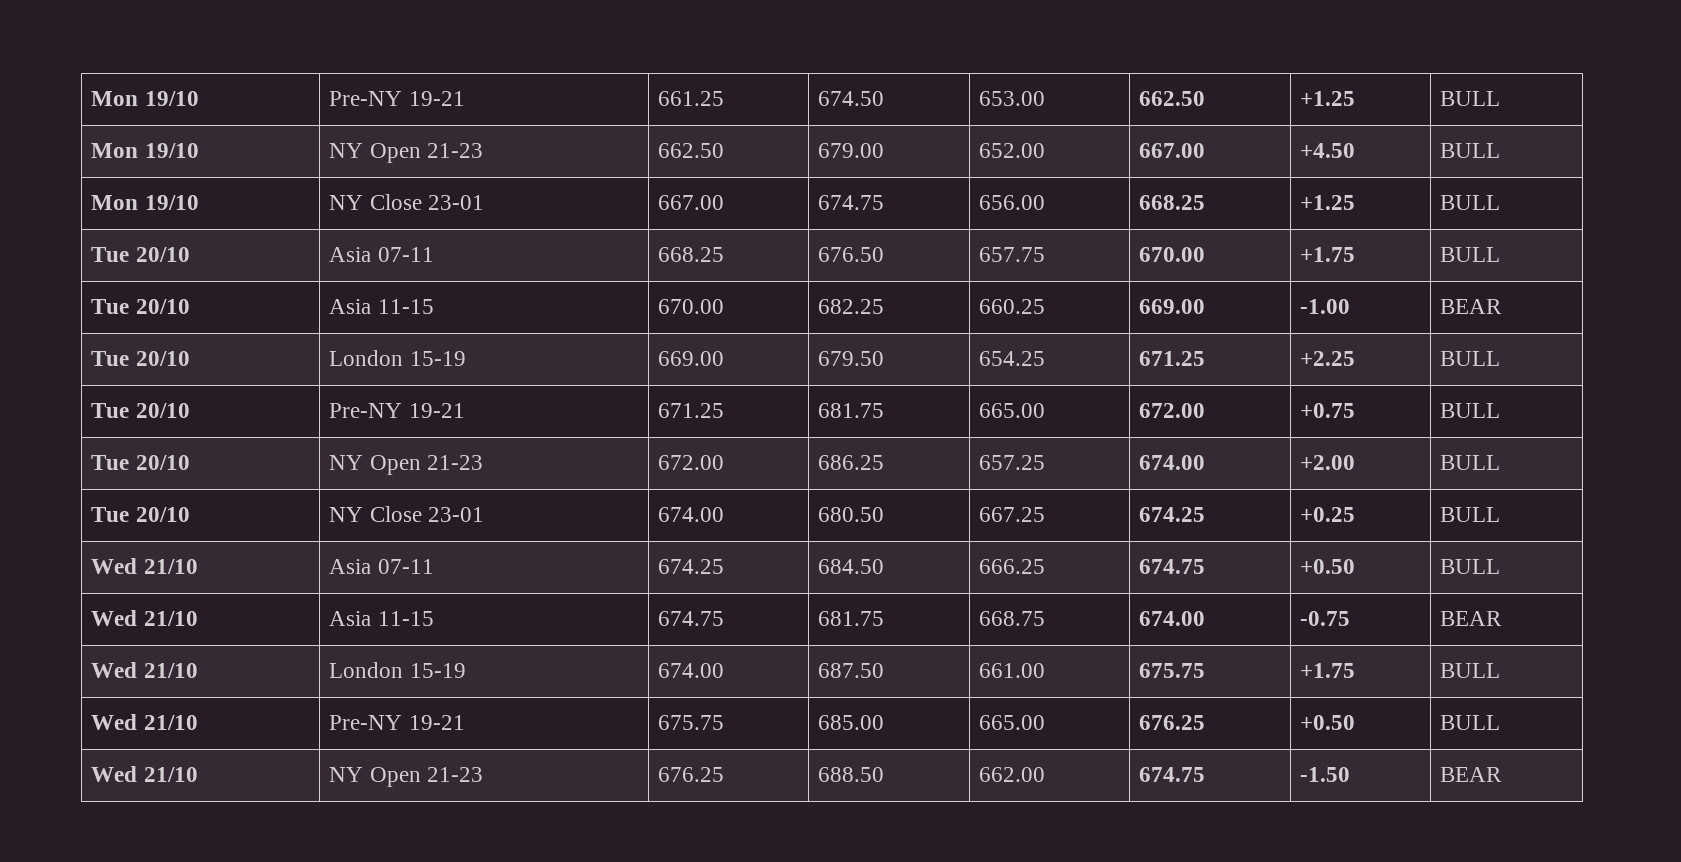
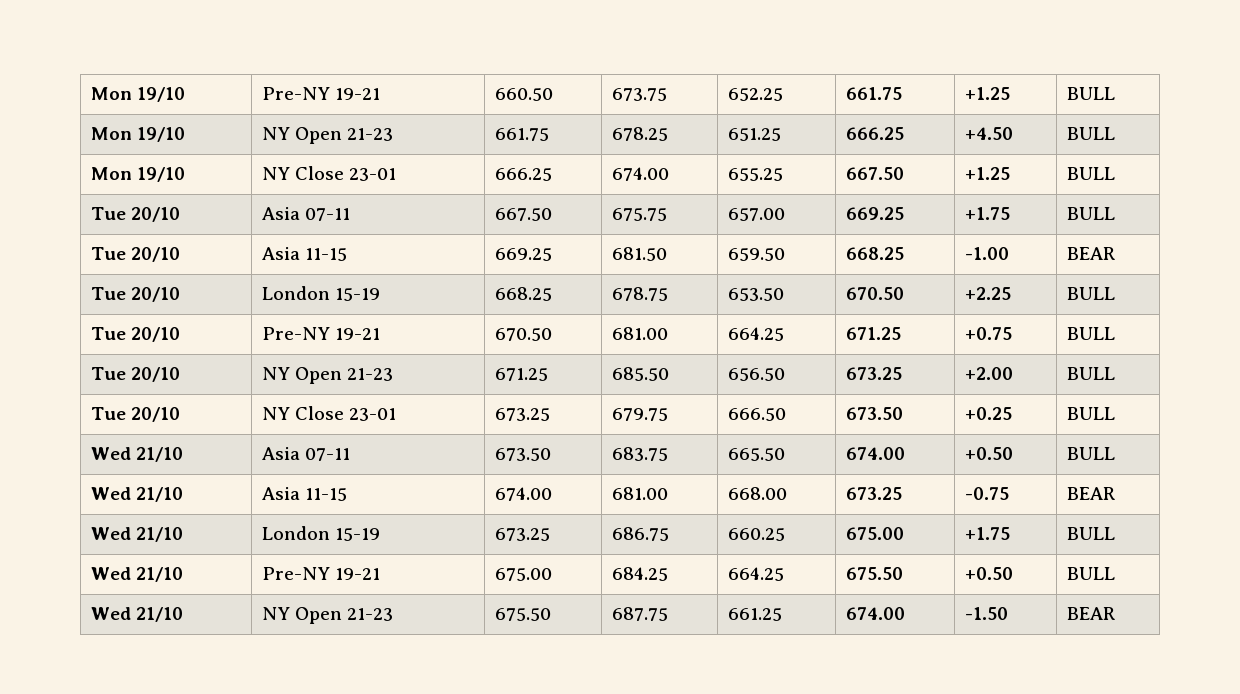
- Mon 19/10 | Pre-NY 19-21 | 661.25 | 674.50 | 653.00 | 662.50 | +1.25 | BULL
+ Mon 19/10 | Pre-NY 19-21 | 660.50 | 673.75 | 652.25 | 661.75 | +1.25 | BULL
- Mon 19/10 | NY Open 21-23 | 662.50 | 679.00 | 652.00 | 667.00 | +4.50 | BULL
+ Mon 19/10 | NY Open 21-23 | 661.75 | 678.25 | 651.25 | 666.25 | +4.50 | BULL
- Mon 19/10 | NY Close 23-01 | 667.00 | 674.75 | 656.00 | 668.25 | +1.25 | BULL
+ Mon 19/10 | NY Close 23-01 | 666.25 | 674.00 | 655.25 | 667.50 | +1.25 | BULL
- Tue 20/10 | Asia 07-11 | 668.25 | 676.50 | 657.75 | 670.00 | +1.75 | BULL
+ Tue 20/10 | Asia 07-11 | 667.50 | 675.75 | 657.00 | 669.25 | +1.75 | BULL
- Tue 20/10 | Asia 11-15 | 670.00 | 682.25 | 660.25 | 669.00 | -1.00 | BEAR
+ Tue 20/10 | Asia 11-15 | 669.25 | 681.50 | 659.50 | 668.25 | -1.00 | BEAR
- Tue 20/10 | London 15-19 | 669.00 | 679.50 | 654.25 | 671.25 | +2.25 | BULL
+ Tue 20/10 | London 15-19 | 668.25 | 678.75 | 653.50 | 670.50 | +2.25 | BULL
- Tue 20/10 | Pre-NY 19-21 | 671.25 | 681.75 | 665.00 | 672.00 | +0.75 | BULL
+ Tue 20/10 | Pre-NY 19-21 | 670.50 | 681.00 | 664.25 | 671.25 | +0.75 | BULL
- Tue 20/10 | NY Open 21-23 | 672.00 | 686.25 | 657.25 | 674.00 | +2.00 | BULL
+ Tue 20/10 | NY Open 21-23 | 671.25 | 685.50 | 656.50 | 673.25 | +2.00 | BULL
- Tue 20/10 | NY Close 23-01 | 674.00 | 680.50 | 667.25 | 674.25 | +0.25 | BULL
+ Tue 20/10 | NY Close 23-01 | 673.25 | 679.75 | 666.50 | 673.50 | +0.25 | BULL
- Wed 21/10 | Asia 07-11 | 674.25 | 684.50 | 666.25 | 674.75 | +0.50 | BULL
+ Wed 21/10 | Asia 07-11 | 673.50 | 683.75 | 665.50 | 674.00 | +0.50 | BULL
- Wed 21/10 | Asia 11-15 | 674.75 | 681.75 | 668.75 | 674.00 | -0.75 | BEAR
+ Wed 21/10 | Asia 11-15 | 674.00 | 681.00 | 668.00 | 673.25 | -0.75 | BEAR
- Wed 21/10 | London 15-19 | 674.00 | 687.50 | 661.00 | 675.75 | +1.75 | BULL
+ Wed 21/10 | London 15-19 | 673.25 | 686.75 | 660.25 | 675.00 | +1.75 | BULL
- Wed 21/10 | Pre-NY 19-21 | 675.75 | 685.00 | 665.00 | 676.25 | +0.50 | BULL
+ Wed 21/10 | Pre-NY 19-21 | 675.00 | 684.25 | 664.25 | 675.50 | +0.50 | BULL
- Wed 21/10 | NY Open 21-23 | 676.25 | 688.50 | 662.00 | 674.75 | -1.50 | BEAR
+ Wed 21/10 | NY Open 21-23 | 675.50 | 687.75 | 661.25 | 674.00 | -1.50 | BEAR

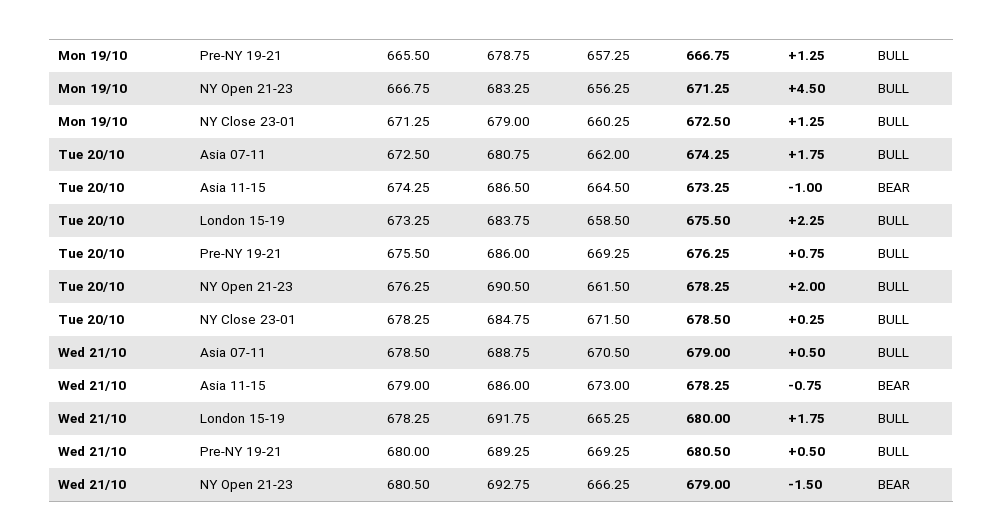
- Mon 19/10 | Pre-NY 19-21 | 660.50 | 673.75 | 652.25 | 661.75 | +1.25 | BULL
+ Mon 19/10 | Pre-NY 19-21 | 665.50 | 678.75 | 657.25 | 666.75 | +1.25 | BULL
- Mon 19/10 | NY Open 21-23 | 661.75 | 678.25 | 651.25 | 666.25 | +4.50 | BULL
+ Mon 19/10 | NY Open 21-23 | 666.75 | 683.25 | 656.25 | 671.25 | +4.50 | BULL
- Mon 19/10 | NY Close 23-01 | 666.25 | 674.00 | 655.25 | 667.50 | +1.25 | BULL
+ Mon 19/10 | NY Close 23-01 | 671.25 | 679.00 | 660.25 | 672.50 | +1.25 | BULL
- Tue 20/10 | Asia 07-11 | 667.50 | 675.75 | 657.00 | 669.25 | +1.75 | BULL
+ Tue 20/10 | Asia 07-11 | 672.50 | 680.75 | 662.00 | 674.25 | +1.75 | BULL
- Tue 20/10 | Asia 11-15 | 669.25 | 681.50 | 659.50 | 668.25 | -1.00 | BEAR
+ Tue 20/10 | Asia 11-15 | 674.25 | 686.50 | 664.50 | 673.25 | -1.00 | BEAR
- Tue 20/10 | London 15-19 | 668.25 | 678.75 | 653.50 | 670.50 | +2.25 | BULL
+ Tue 20/10 | London 15-19 | 673.25 | 683.75 | 658.50 | 675.50 | +2.25 | BULL
- Tue 20/10 | Pre-NY 19-21 | 670.50 | 681.00 | 664.25 | 671.25 | +0.75 | BULL
+ Tue 20/10 | Pre-NY 19-21 | 675.50 | 686.00 | 669.25 | 676.25 | +0.75 | BULL
- Tue 20/10 | NY Open 21-23 | 671.25 | 685.50 | 656.50 | 673.25 | +2.00 | BULL
+ Tue 20/10 | NY Open 21-23 | 676.25 | 690.50 | 661.50 | 678.25 | +2.00 | BULL
- Tue 20/10 | NY Close 23-01 | 673.25 | 679.75 | 666.50 | 673.50 | +0.25 | BULL
+ Tue 20/10 | NY Close 23-01 | 678.25 | 684.75 | 671.50 | 678.50 | +0.25 | BULL
- Wed 21/10 | Asia 07-11 | 673.50 | 683.75 | 665.50 | 674.00 | +0.50 | BULL
+ Wed 21/10 | Asia 07-11 | 678.50 | 688.75 | 670.50 | 679.00 | +0.50 | BULL
- Wed 21/10 | Asia 11-15 | 674.00 | 681.00 | 668.00 | 673.25 | -0.75 | BEAR
+ Wed 21/10 | Asia 11-15 | 679.00 | 686.00 | 673.00 | 678.25 | -0.75 | BEAR
- Wed 21/10 | London 15-19 | 673.25 | 686.75 | 660.25 | 675.00 | +1.75 | BULL
+ Wed 21/10 | London 15-19 | 678.25 | 691.75 | 665.25 | 680.00 | +1.75 | BULL
- Wed 21/10 | Pre-NY 19-21 | 675.00 | 684.25 | 664.25 | 675.50 | +0.50 | BULL
+ Wed 21/10 | Pre-NY 19-21 | 680.00 | 689.25 | 669.25 | 680.50 | +0.50 | BULL
- Wed 21/10 | NY Open 21-23 | 675.50 | 687.75 | 661.25 | 674.00 | -1.50 | BEAR
+ Wed 21/10 | NY Open 21-23 | 680.50 | 692.75 | 666.25 | 679.00 | -1.50 | BEAR

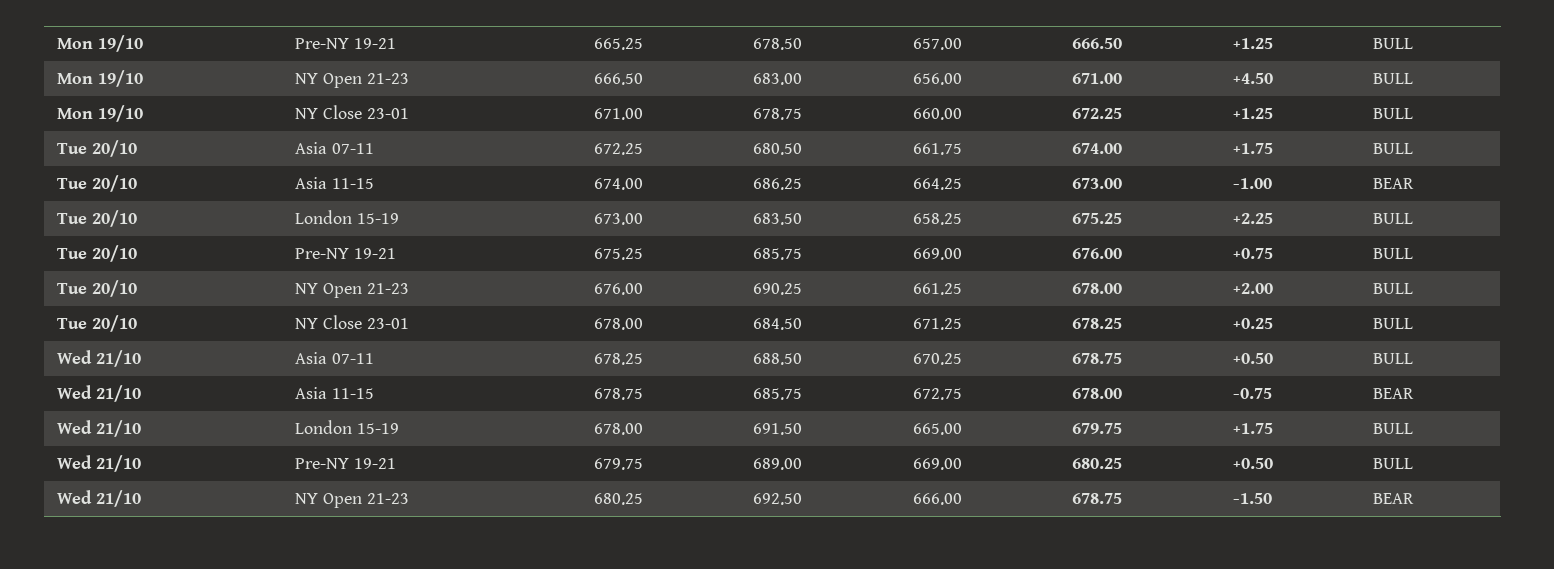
- Mon 19/10 | Pre-NY 19-21 | 665.50 | 678.75 | 657.25 | 666.75 | +1.25 | BULL
+ Mon 19/10 | Pre-NY 19-21 | 665.25 | 678.50 | 657.00 | 666.50 | +1.25 | BULL
- Mon 19/10 | NY Open 21-23 | 666.75 | 683.25 | 656.25 | 671.25 | +4.50 | BULL
+ Mon 19/10 | NY Open 21-23 | 666.50 | 683.00 | 656.00 | 671.00 | +4.50 | BULL
- Mon 19/10 | NY Close 23-01 | 671.25 | 679.00 | 660.25 | 672.50 | +1.25 | BULL
+ Mon 19/10 | NY Close 23-01 | 671.00 | 678.75 | 660.00 | 672.25 | +1.25 | BULL
- Tue 20/10 | Asia 07-11 | 672.50 | 680.75 | 662.00 | 674.25 | +1.75 | BULL
+ Tue 20/10 | Asia 07-11 | 672.25 | 680.50 | 661.75 | 674.00 | +1.75 | BULL
- Tue 20/10 | Asia 11-15 | 674.25 | 686.50 | 664.50 | 673.25 | -1.00 | BEAR
+ Tue 20/10 | Asia 11-15 | 674.00 | 686.25 | 664.25 | 673.00 | -1.00 | BEAR
- Tue 20/10 | London 15-19 | 673.25 | 683.75 | 658.50 | 675.50 | +2.25 | BULL
+ Tue 20/10 | London 15-19 | 673.00 | 683.50 | 658.25 | 675.25 | +2.25 | BULL
- Tue 20/10 | Pre-NY 19-21 | 675.50 | 686.00 | 669.25 | 676.25 | +0.75 | BULL
+ Tue 20/10 | Pre-NY 19-21 | 675.25 | 685.75 | 669.00 | 676.00 | +0.75 | BULL
- Tue 20/10 | NY Open 21-23 | 676.25 | 690.50 | 661.50 | 678.25 | +2.00 | BULL
+ Tue 20/10 | NY Open 21-23 | 676.00 | 690.25 | 661.25 | 678.00 | +2.00 | BULL
- Tue 20/10 | NY Close 23-01 | 678.25 | 684.75 | 671.50 | 678.50 | +0.25 | BULL
+ Tue 20/10 | NY Close 23-01 | 678.00 | 684.50 | 671.25 | 678.25 | +0.25 | BULL
- Wed 21/10 | Asia 07-11 | 678.50 | 688.75 | 670.50 | 679.00 | +0.50 | BULL
+ Wed 21/10 | Asia 07-11 | 678.25 | 688.50 | 670.25 | 678.75 | +0.50 | BULL
- Wed 21/10 | Asia 11-15 | 679.00 | 686.00 | 673.00 | 678.25 | -0.75 | BEAR
+ Wed 21/10 | Asia 11-15 | 678.75 | 685.75 | 672.75 | 678.00 | -0.75 | BEAR
- Wed 21/10 | London 15-19 | 678.25 | 691.75 | 665.25 | 680.00 | +1.75 | BULL
+ Wed 21/10 | London 15-19 | 678.00 | 691.50 | 665.00 | 679.75 | +1.75 | BULL
- Wed 21/10 | Pre-NY 19-21 | 680.00 | 689.25 | 669.25 | 680.50 | +0.50 | BULL
+ Wed 21/10 | Pre-NY 19-21 | 679.75 | 689.00 | 669.00 | 680.25 | +0.50 | BULL
- Wed 21/10 | NY Open 21-23 | 680.50 | 692.75 | 666.25 | 679.00 | -1.50 | BEAR
+ Wed 21/10 | NY Open 21-23 | 680.25 | 692.50 | 666.00 | 678.75 | -1.50 | BEAR

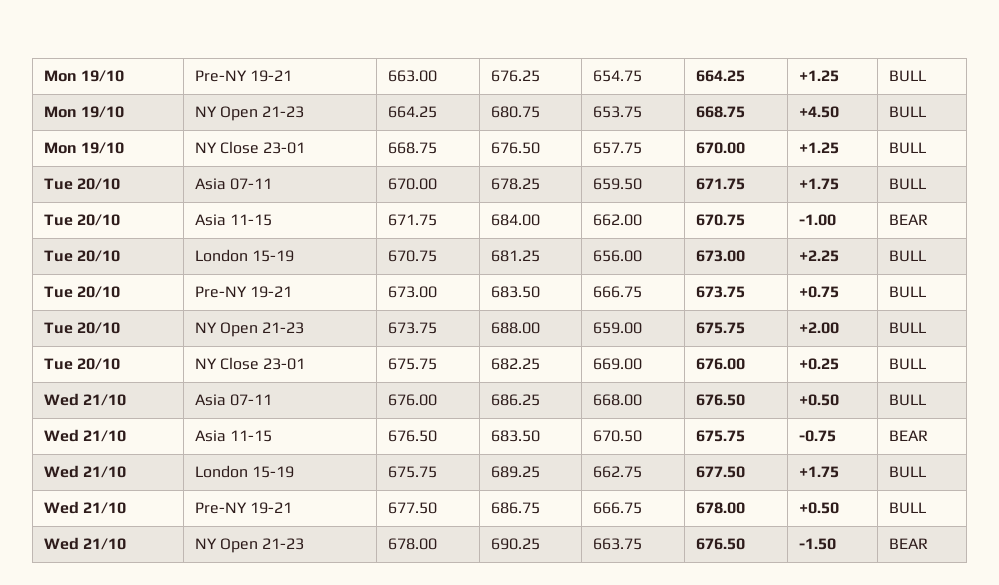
- Mon 19/10 | Pre-NY 19-21 | 665.25 | 678.50 | 657.00 | 666.50 | +1.25 | BULL
+ Mon 19/10 | Pre-NY 19-21 | 663.00 | 676.25 | 654.75 | 664.25 | +1.25 | BULL
- Mon 19/10 | NY Open 21-23 | 666.50 | 683.00 | 656.00 | 671.00 | +4.50 | BULL
+ Mon 19/10 | NY Open 21-23 | 664.25 | 680.75 | 653.75 | 668.75 | +4.50 | BULL
- Mon 19/10 | NY Close 23-01 | 671.00 | 678.75 | 660.00 | 672.25 | +1.25 | BULL
+ Mon 19/10 | NY Close 23-01 | 668.75 | 676.50 | 657.75 | 670.00 | +1.25 | BULL
- Tue 20/10 | Asia 07-11 | 672.25 | 680.50 | 661.75 | 674.00 | +1.75 | BULL
+ Tue 20/10 | Asia 07-11 | 670.00 | 678.25 | 659.50 | 671.75 | +1.75 | BULL
- Tue 20/10 | Asia 11-15 | 674.00 | 686.25 | 664.25 | 673.00 | -1.00 | BEAR
+ Tue 20/10 | Asia 11-15 | 671.75 | 684.00 | 662.00 | 670.75 | -1.00 | BEAR
- Tue 20/10 | London 15-19 | 673.00 | 683.50 | 658.25 | 675.25 | +2.25 | BULL
+ Tue 20/10 | London 15-19 | 670.75 | 681.25 | 656.00 | 673.00 | +2.25 | BULL
- Tue 20/10 | Pre-NY 19-21 | 675.25 | 685.75 | 669.00 | 676.00 | +0.75 | BULL
+ Tue 20/10 | Pre-NY 19-21 | 673.00 | 683.50 | 666.75 | 673.75 | +0.75 | BULL
- Tue 20/10 | NY Open 21-23 | 676.00 | 690.25 | 661.25 | 678.00 | +2.00 | BULL
+ Tue 20/10 | NY Open 21-23 | 673.75 | 688.00 | 659.00 | 675.75 | +2.00 | BULL
- Tue 20/10 | NY Close 23-01 | 678.00 | 684.50 | 671.25 | 678.25 | +0.25 | BULL
+ Tue 20/10 | NY Close 23-01 | 675.75 | 682.25 | 669.00 | 676.00 | +0.25 | BULL
- Wed 21/10 | Asia 07-11 | 678.25 | 688.50 | 670.25 | 678.75 | +0.50 | BULL
+ Wed 21/10 | Asia 07-11 | 676.00 | 686.25 | 668.00 | 676.50 | +0.50 | BULL
- Wed 21/10 | Asia 11-15 | 678.75 | 685.75 | 672.75 | 678.00 | -0.75 | BEAR
+ Wed 21/10 | Asia 11-15 | 676.50 | 683.50 | 670.50 | 675.75 | -0.75 | BEAR
- Wed 21/10 | London 15-19 | 678.00 | 691.50 | 665.00 | 679.75 | +1.75 | BULL
+ Wed 21/10 | London 15-19 | 675.75 | 689.25 | 662.75 | 677.50 | +1.75 | BULL
- Wed 21/10 | Pre-NY 19-21 | 679.75 | 689.00 | 669.00 | 680.25 | +0.50 | BULL
+ Wed 21/10 | Pre-NY 19-21 | 677.50 | 686.75 | 666.75 | 678.00 | +0.50 | BULL
- Wed 21/10 | NY Open 21-23 | 680.25 | 692.50 | 666.00 | 678.75 | -1.50 | BEAR
+ Wed 21/10 | NY Open 21-23 | 678.00 | 690.25 | 663.75 | 676.50 | -1.50 | BEAR

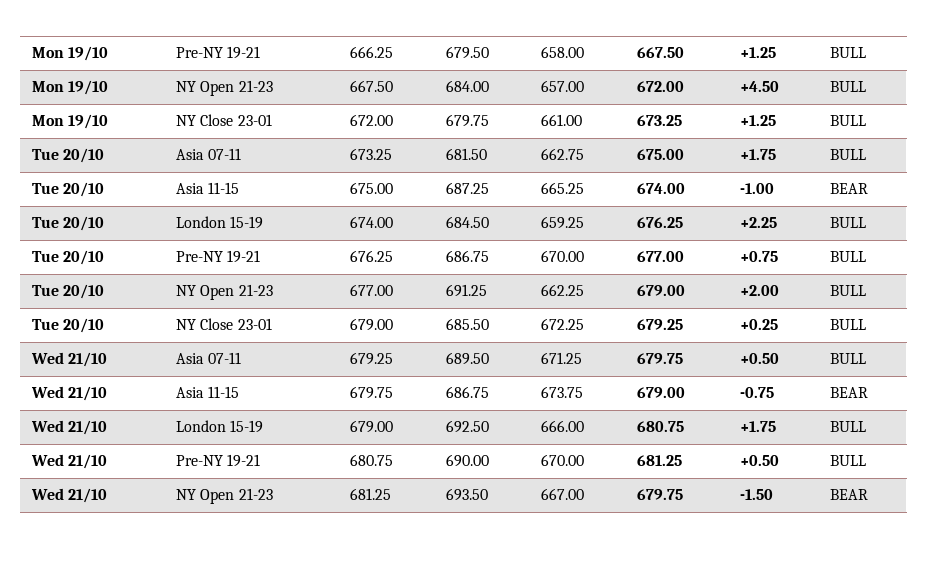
- Mon 19/10 | Pre-NY 19-21 | 663.00 | 676.25 | 654.75 | 664.25 | +1.25 | BULL
+ Mon 19/10 | Pre-NY 19-21 | 666.25 | 679.50 | 658.00 | 667.50 | +1.25 | BULL
- Mon 19/10 | NY Open 21-23 | 664.25 | 680.75 | 653.75 | 668.75 | +4.50 | BULL
+ Mon 19/10 | NY Open 21-23 | 667.50 | 684.00 | 657.00 | 672.00 | +4.50 | BULL
- Mon 19/10 | NY Close 23-01 | 668.75 | 676.50 | 657.75 | 670.00 | +1.25 | BULL
+ Mon 19/10 | NY Close 23-01 | 672.00 | 679.75 | 661.00 | 673.25 | +1.25 | BULL
- Tue 20/10 | Asia 07-11 | 670.00 | 678.25 | 659.50 | 671.75 | +1.75 | BULL
+ Tue 20/10 | Asia 07-11 | 673.25 | 681.50 | 662.75 | 675.00 | +1.75 | BULL
- Tue 20/10 | Asia 11-15 | 671.75 | 684.00 | 662.00 | 670.75 | -1.00 | BEAR
+ Tue 20/10 | Asia 11-15 | 675.00 | 687.25 | 665.25 | 674.00 | -1.00 | BEAR
- Tue 20/10 | London 15-19 | 670.75 | 681.25 | 656.00 | 673.00 | +2.25 | BULL
+ Tue 20/10 | London 15-19 | 674.00 | 684.50 | 659.25 | 676.25 | +2.25 | BULL
- Tue 20/10 | Pre-NY 19-21 | 673.00 | 683.50 | 666.75 | 673.75 | +0.75 | BULL
+ Tue 20/10 | Pre-NY 19-21 | 676.25 | 686.75 | 670.00 | 677.00 | +0.75 | BULL
- Tue 20/10 | NY Open 21-23 | 673.75 | 688.00 | 659.00 | 675.75 | +2.00 | BULL
+ Tue 20/10 | NY Open 21-23 | 677.00 | 691.25 | 662.25 | 679.00 | +2.00 | BULL
- Tue 20/10 | NY Close 23-01 | 675.75 | 682.25 | 669.00 | 676.00 | +0.25 | BULL
+ Tue 20/10 | NY Close 23-01 | 679.00 | 685.50 | 672.25 | 679.25 | +0.25 | BULL
- Wed 21/10 | Asia 07-11 | 676.00 | 686.25 | 668.00 | 676.50 | +0.50 | BULL
+ Wed 21/10 | Asia 07-11 | 679.25 | 689.50 | 671.25 | 679.75 | +0.50 | BULL
- Wed 21/10 | Asia 11-15 | 676.50 | 683.50 | 670.50 | 675.75 | -0.75 | BEAR
+ Wed 21/10 | Asia 11-15 | 679.75 | 686.75 | 673.75 | 679.00 | -0.75 | BEAR
- Wed 21/10 | London 15-19 | 675.75 | 689.25 | 662.75 | 677.50 | +1.75 | BULL
+ Wed 21/10 | London 15-19 | 679.00 | 692.50 | 666.00 | 680.75 | +1.75 | BULL
- Wed 21/10 | Pre-NY 19-21 | 677.50 | 686.75 | 666.75 | 678.00 | +0.50 | BULL
+ Wed 21/10 | Pre-NY 19-21 | 680.75 | 690.00 | 670.00 | 681.25 | +0.50 | BULL
- Wed 21/10 | NY Open 21-23 | 678.00 | 690.25 | 663.75 | 676.50 | -1.50 | BEAR
+ Wed 21/10 | NY Open 21-23 | 681.25 | 693.50 | 667.00 | 679.75 | -1.50 | BEAR

